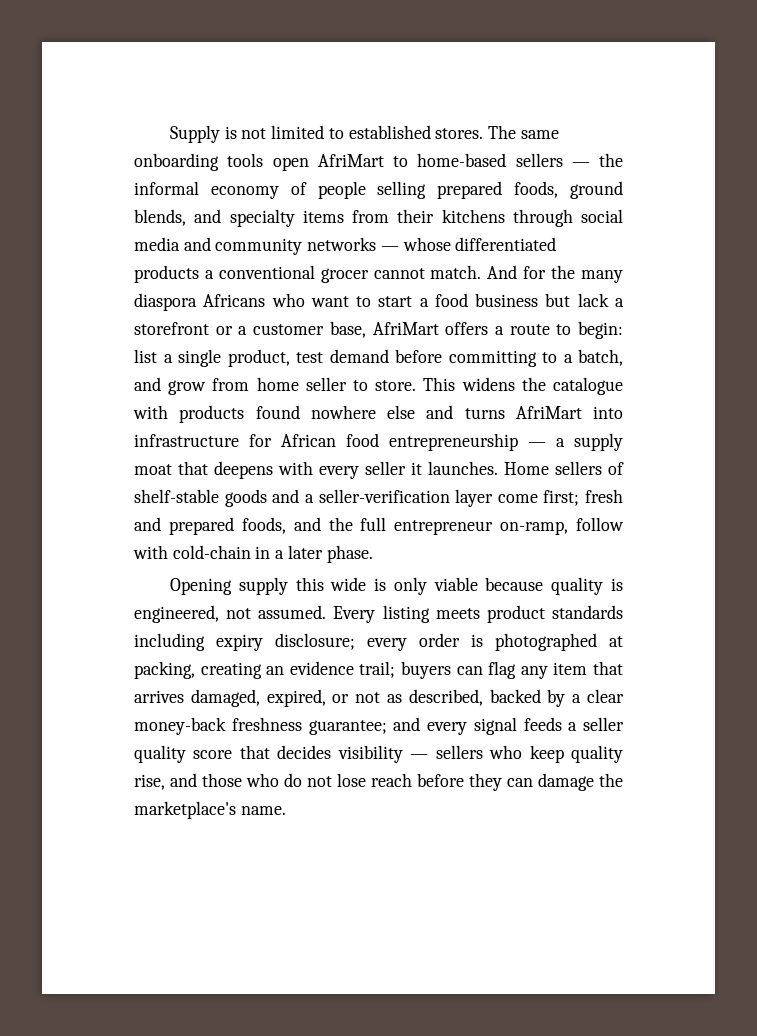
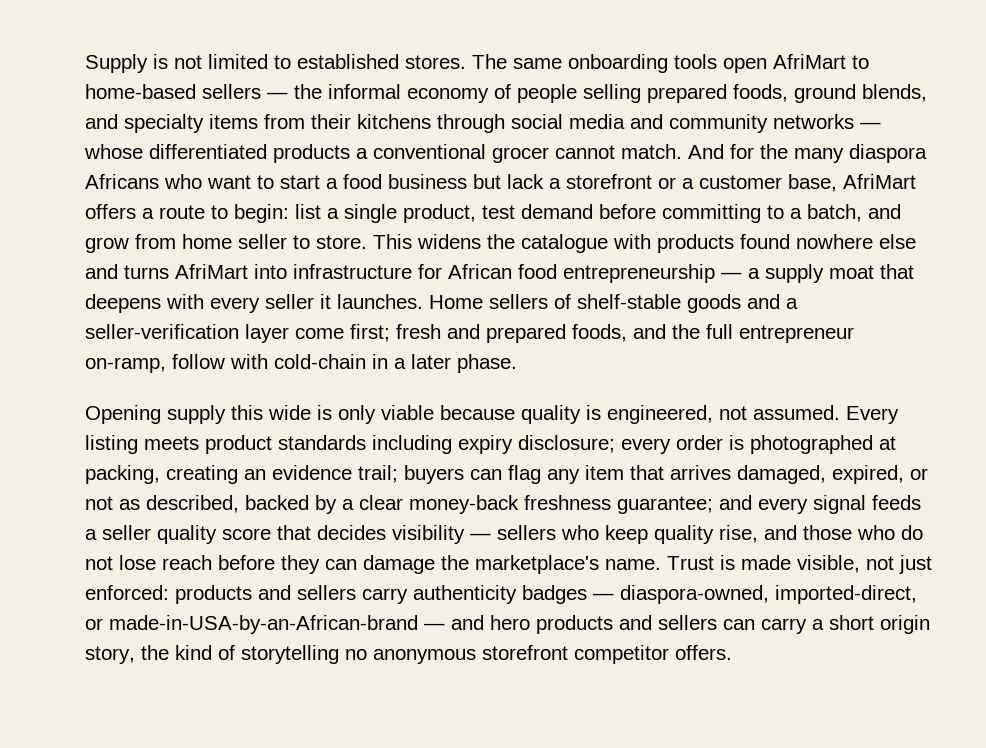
+ Trust is made visible, not just enforced: products and sellers carry authenticity badges — diaspora-owned, imported-direct, or made-in-USA-by-an-African-brand — and hero products and sellers can carry a short origin story, the kind of storytelling no anonymous storefront competitor offers.

